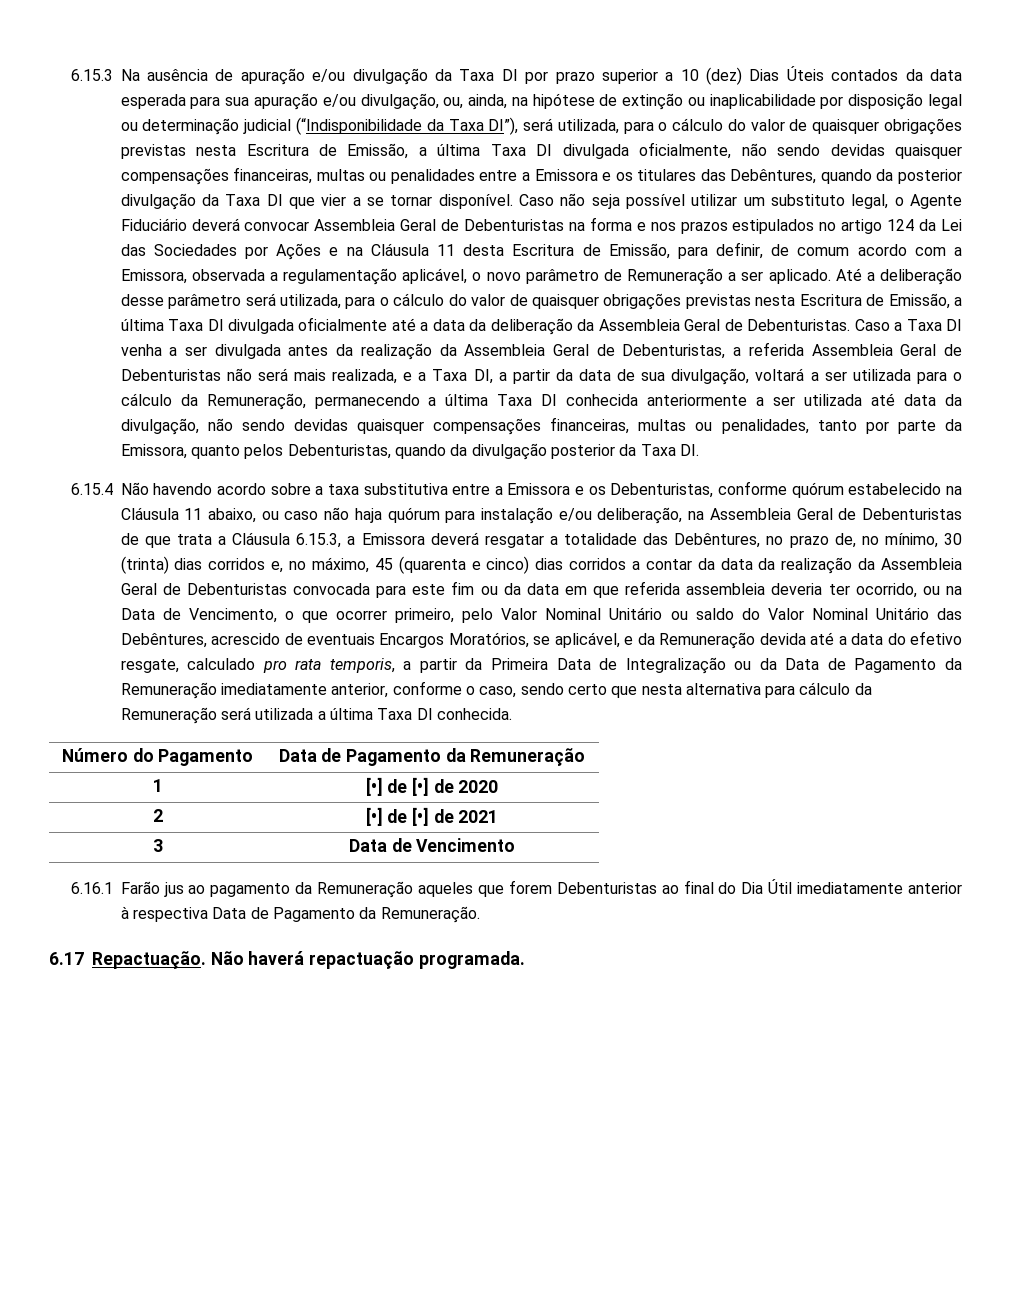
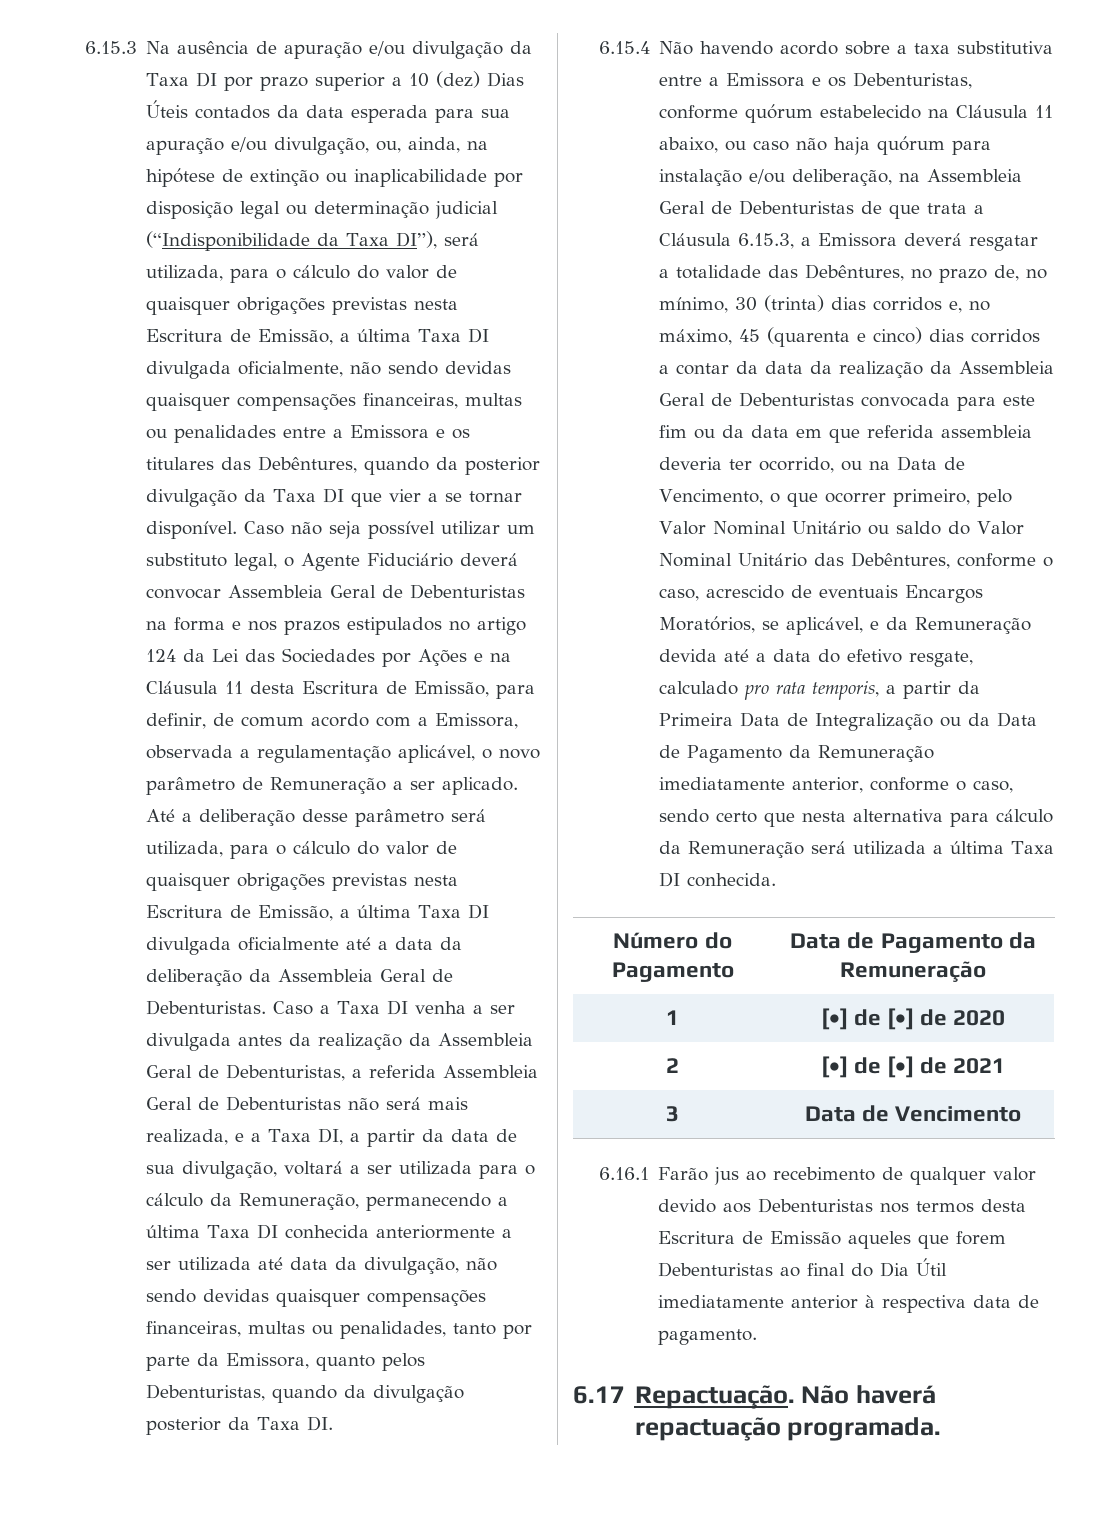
- 6.15.4 Não havendo acordo sobre a taxa substitutiva entre a Emissora e os Debenturistas, conforme quórum estabelecido na Cláusula 11 abaixo, ou caso não haja quórum para instalação e/ou deliberação, na Assembleia Geral de Debenturistas de que trata a Cláusula 6.15.3, a Emissora deverá resgatar a totalidade das Debêntures, no prazo de, no mínimo, 30 (trinta) dias corridos e, no máximo, 45 (quarenta e cinco) dias corridos a contar da data da realização da Assembleia Geral de Debenturistas convocada para este fim ou da data em que referida assembleia deveria ter ocorrido, ou na Data de Vencimento, o que ocorrer primeiro, pelo Valor Nominal Unitário ou saldo do Valor Nominal Unitário das Debêntures, acrescido de eventuais Encargos Moratórios, se aplicável, e da Remuneração devida até a data do efetivo resgate, calculado pro rata temporis, a partir da Primeira Data de Integralização ou da Data de Pagamento da Remuneração imediatamente anterior, conforme o caso, sendo certo que nesta alternativa para cálculo da Remuneração será utilizada a última Taxa DI conhecida.
+ 6.15.4 Não havendo acordo sobre a taxa substitutiva entre a Emissora e os Debenturistas, conforme quórum estabelecido na Cláusula 11 abaixo, ou caso não haja quórum para instalação e/ou deliberação, na Assembleia Geral de Debenturistas de que trata a Cláusula 6.15.3, a Emissora deverá resgatar a totalidade das Debêntures, no prazo de, no mínimo, 30 (trinta) dias corridos e, no máximo, 45 (quarenta e cinco) dias corridos a contar da data da realização da Assembleia Geral de Debenturistas convocada para este fim ou da data em que referida assembleia deveria ter ocorrido, ou na Data de Vencimento, o que ocorrer primeiro, pelo Valor Nominal Unitário ou saldo do Valor Nominal Unitário das Debêntures, conforme o caso, acrescido de eventuais Encargos Moratórios, se aplicável, e da Remuneração devida até a data do efetivo resgate, calculado pro rata temporis, a partir da Primeira Data de Integralização ou da Data de Pagamento da Remuneração imediatamente anterior, conforme o caso, sendo certo que nesta alternativa para cálculo da Remuneração será utilizada a última Taxa DI conhecida.
- 6.16.1 Farão jus ao pagamento da Remuneração aqueles que forem Debenturistas ao final do Dia Útil imediatamente anterior à respectiva Data de Pagamento da Remuneração.
+ 6.16.1 Farão jus ao recebimento de qualquer valor devido aos Debenturistas nos termos desta Escritura de Emissão aqueles que forem Debenturistas ao final do Dia Útil imediatamente anterior à respectiva data de pagamento.

